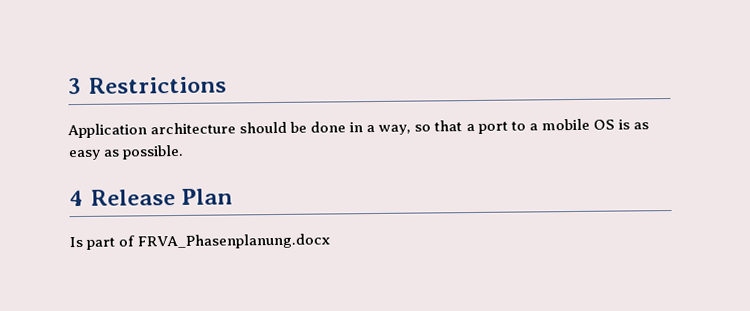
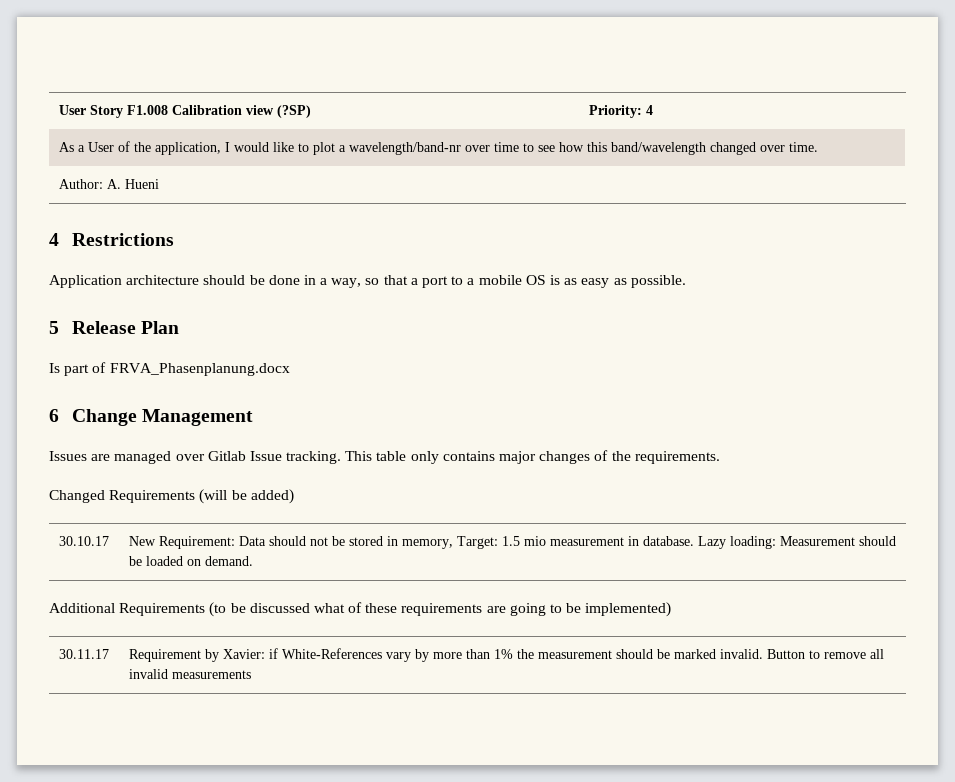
- 3 Restrictions
+ User Story F1.008 Calibration view (?SP) | Priority: 4
+ As a User of the application, I would like to plot a wavelength/band-nr over time to see how this band/wavelength changed over time.
+ Author: A. Hueni
+ 4 Restrictions
- 4 Release Plan
+ 5 Release Plan
+ 6 Change Management
+ Issues are managed over Gitlab Issue tracking. This table only contains major changes of the requirements.
+ Changed Requirements (will be added)
+ 30.10.17 | New Requirement: Data should not be stored in memory, Target: 1.5 mio measurement in database. Lazy loading: Measurement should be loaded on demand.
+ Additional Requirements (to be discussed what of these requirements are going to be implemented)
+ 30.11.17 | Requirement by Xavier: if White-References vary by more than 1% the measurement should be marked invalid. Button to remove all invalid measurements

